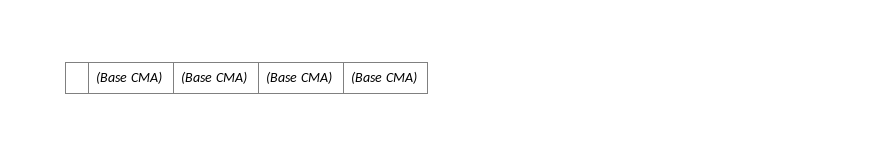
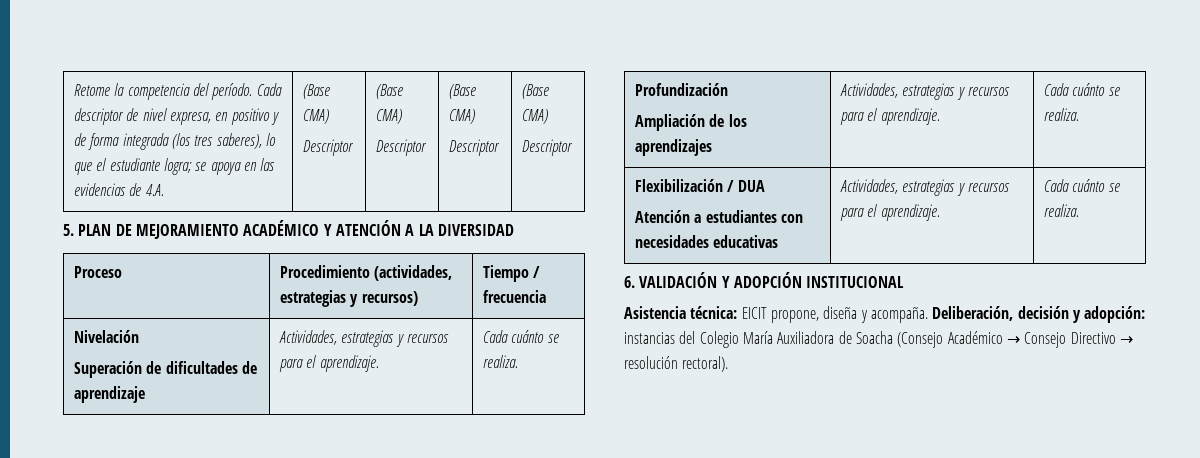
- (Base CMA) | (Base CMA) | (Base CMA) | (Base CMA)
+ Retome la competencia del período. Cada descriptor de nivel expresa, en positivo y de forma integrada (los tres saberes), lo que el estudiante logra; se apoya en las evidencias de 4.A. | (Base CMA)
+ Descriptor | (Base CMA)
+ Descriptor | (Base CMA)
+ Descriptor | (Base CMA)
+ Descriptor
+ 5. PLAN DE MEJORAMIENTO ACADÉMICO Y ATENCIÓN A LA DIVERSIDAD
+ Proceso | Procedimiento (actividades, estrategias y recursos) | Tiempo / frecuencia
+ Nivelación
+ Superación de dificultades de aprendizaje | Actividades, estrategias y recursos para el aprendizaje. | Cada cuánto se realiza.
+ Profundización
+ Ampliación de los aprendizajes | Actividades, estrategias y recursos para el aprendizaje. | Cada cuánto se realiza.
+ Flexibilización / DUA
+ Atención a estudiantes con necesidades educativas | Actividades, estrategias y recursos para el aprendizaje. | Cada cuánto se realiza.
+ 6. VALIDACIÓN Y ADOPCIÓN INSTITUCIONAL
+ Asistencia técnica: EICIT propone, diseña y acompaña. Deliberación, decisión y adopción: instancias del Colegio María Auxiliadora de Soacha (Consejo Académico → Consejo Directivo → resolución rectoral).

